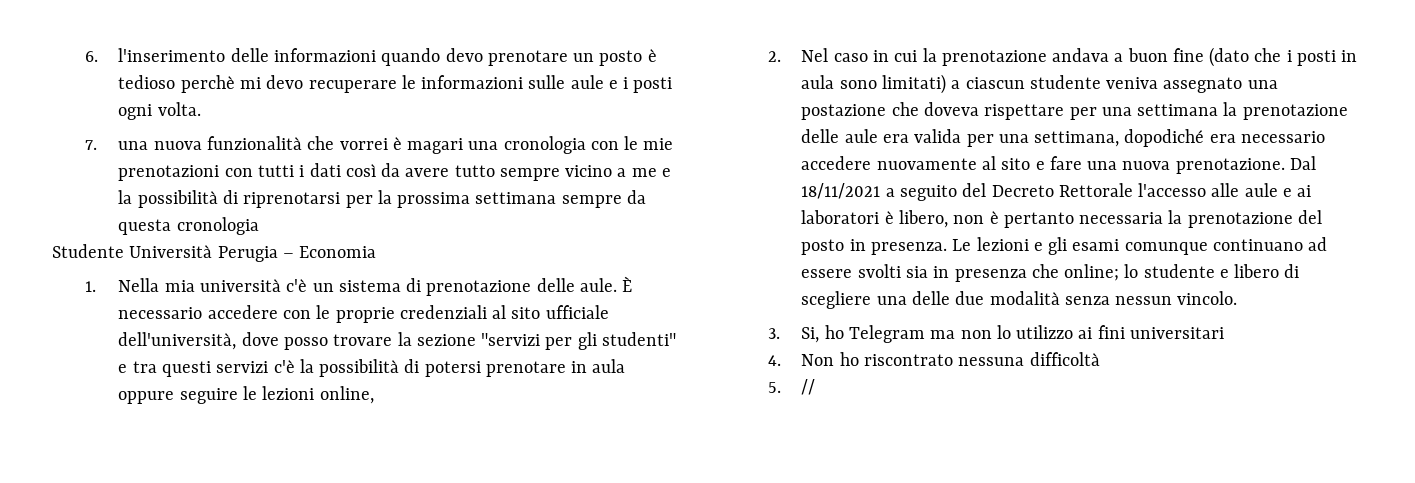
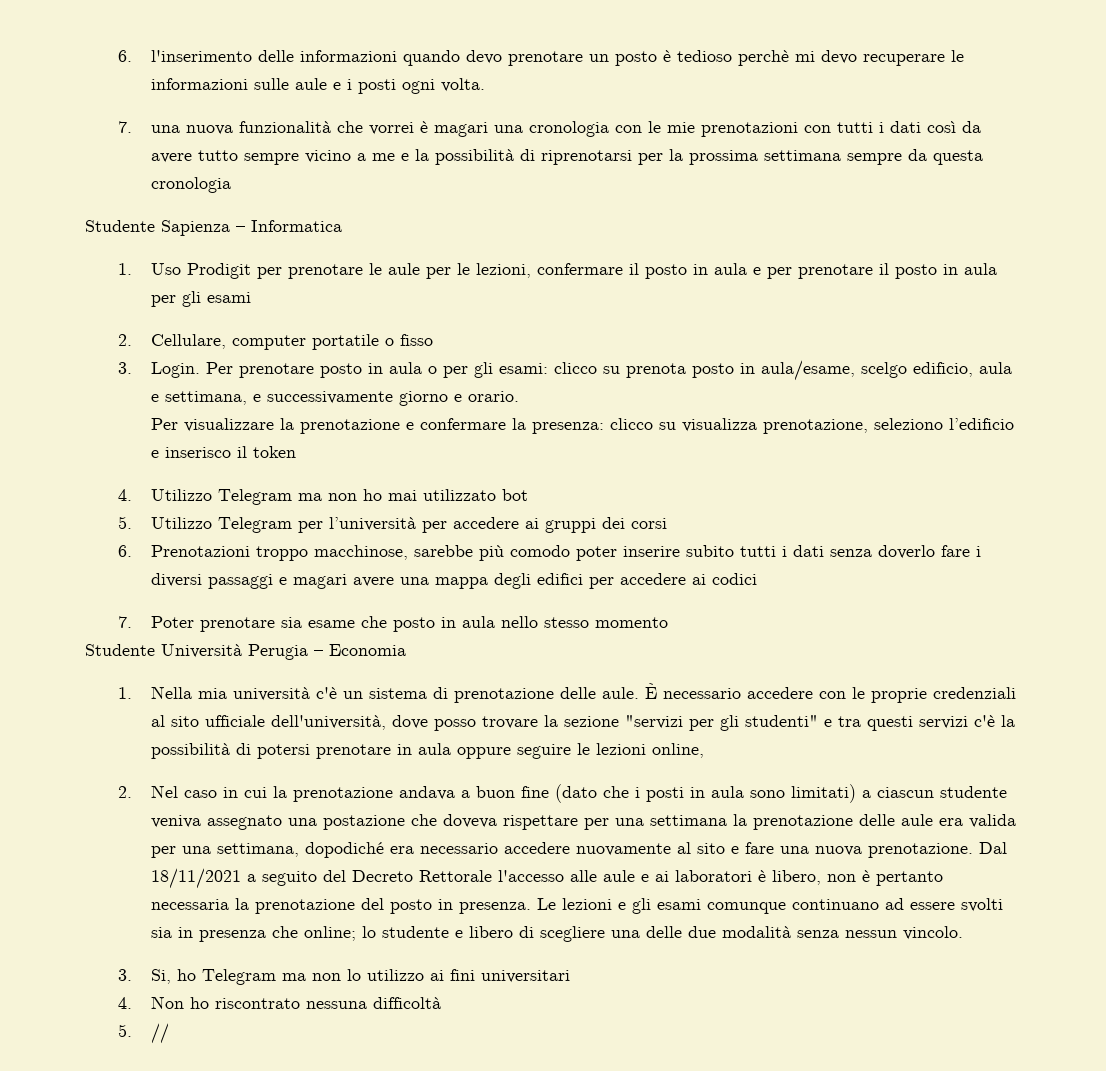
+ Studente Sapienza – Informatica
+ 1. Uso Prodigit per prenotare le aule per le lezioni, confermare il posto in aula e per prenotare il posto in aula per gli esami
+ 2. Cellulare, computer portatile o fisso
+ 3. Login. Per prenotare posto in aula o per gli esami: clicco su prenota posto in aula/esame, scelgo edificio, aula e settimana, e successivamente giorno e orario.
+ Per visualizzare la prenotazione e confermare la presenza: clicco su visualizza prenotazione, seleziono l’edificio e inserisco il token
+ 4. Utilizzo Telegram ma non ho mai utilizzato bot
+ 5. Utilizzo Telegram per l’università per accedere ai gruppi dei corsi
+ 6. Prenotazioni troppo macchinose, sarebbe più comodo poter inserire subito tutti i dati senza doverlo fare i diversi passaggi e magari avere una mappa degli edifici per accedere ai codici
+ 7. Poter prenotare sia esame che posto in aula nello stesso momento

